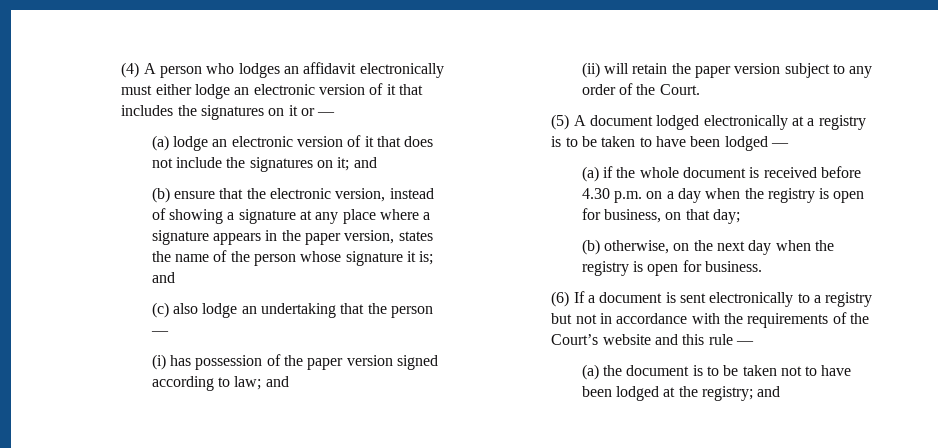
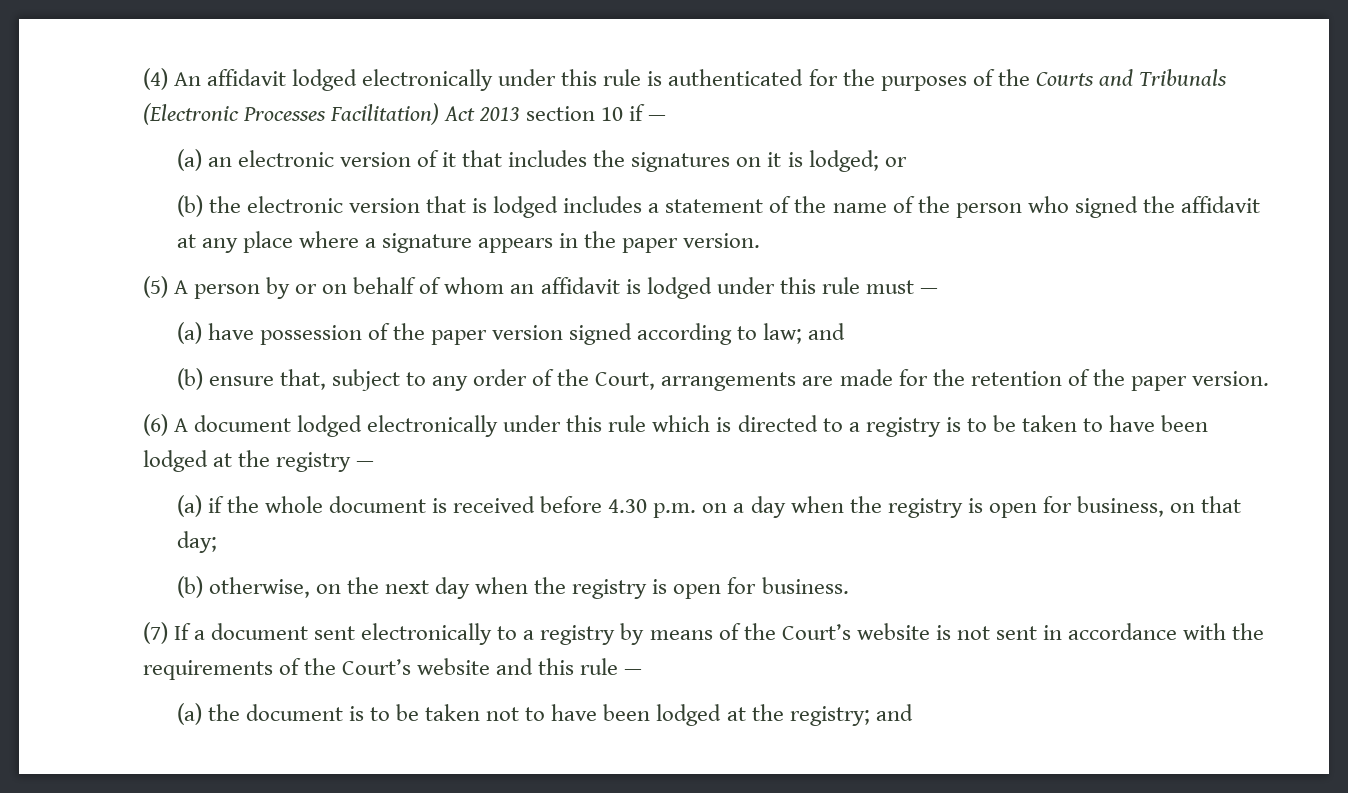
- (4) A person who lodges an affidavit electronically must either lodge an electronic version of it that includes the signatures on it or —
- (a) lodge an electronic version of it that does not include the signatures on it; and
- (b) ensure that the electronic version, instead of showing a signature at any place where a signature appears in the paper version, states the name of the person whose signature it is; and
- (c) also lodge an undertaking that the person —
- (i) has possession of the paper version signed according to law; and
+ (4) An affidavit lodged electronically under this rule is authenticated for the purposes of the Courts and Tribunals (Electronic Processes Facilitation) Act 2013 section 10 if —
+ (a) an electronic version of it that includes the signatures on it is lodged; or
+ (b) the electronic version that is lodged includes a statement of the name of the person who signed the affidavit at any place where a signature appears in the paper version.
+ (5) A person by or on behalf of whom an affidavit is lodged under this rule must —
+ (a) have possession of the paper version signed according to law; and
- (ii) will retain the paper version subject to any order of the Court.
- (5) A document lodged electronically at a registry is to be taken to have been lodged —
+ (b) ensure that, subject to any order of the Court, arrangements are made for the retention of the paper version.
+ (6) A document lodged electronically under this rule which is directed to a registry is to be taken to have been lodged at the registry —
- (6) If a document is sent electronically to a registry but not in accordance with the requirements of the Court’s website and this rule —
+ (7) If a document sent electronically to a registry by means of the Court’s website is not sent in accordance with the requirements of the Court’s website and this rule —

